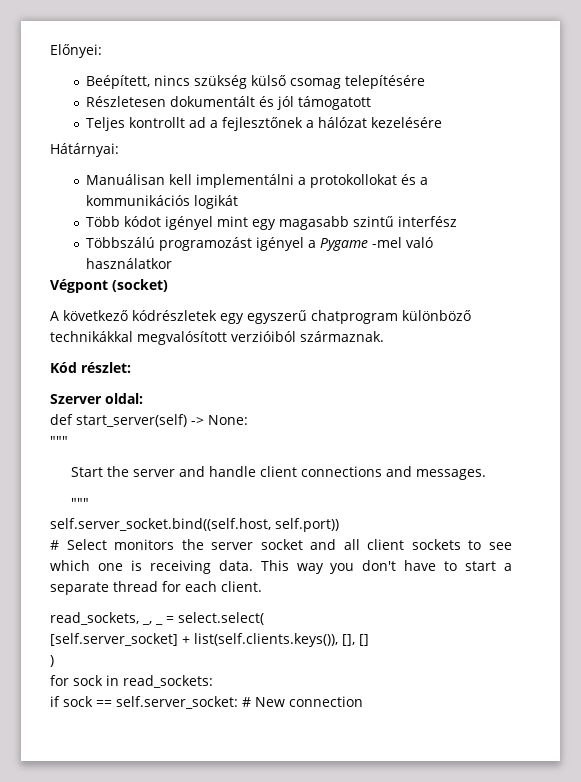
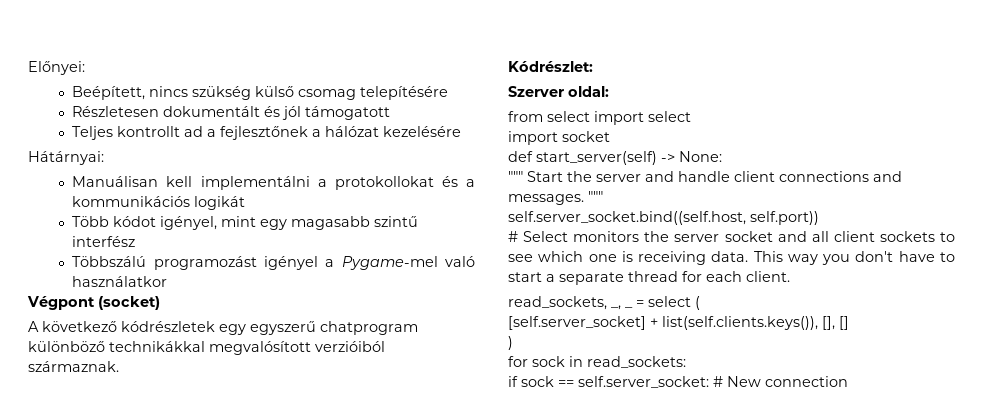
- Több kódot igényel mint egy magasabb szintű interfész
+ Több kódot igényel, mint egy magasabb szintű interfész
- Többszálú programozást igényel a Pygame -mel való használatkor
+ Többszálú programozást igényel a Pygame-mel való használatkor
- Kód részlet:
+ Kódrészlet:
+ from select import select
+ import socket
  def start_server(self) -> None:
- """
- Start the server and handle client connections and messages.
- """
+ """ Start the server and handle client connections and messages. """
- read_sockets, _, _ = select.select(
+ read_sockets, _, _ = select (

